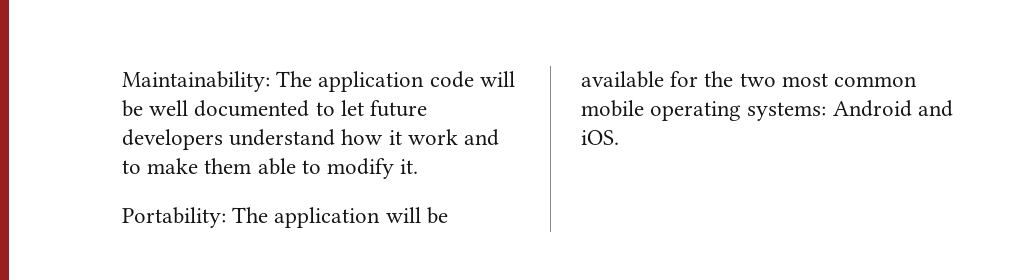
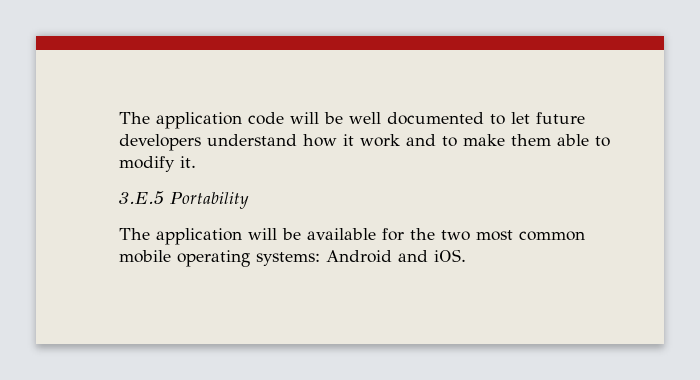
- Maintainability: The application code will be well documented to let future developers understand how it work and to make them able to modify it.
+ The application code will be well documented to let future developers understand how it work and to make them able to modify it.
- Portability: The application will be available for the two most common mobile operating systems: Android and iOS.
+ 3.E.5 Portability
+ The application will be available for the two most common mobile operating systems: Android and iOS.

